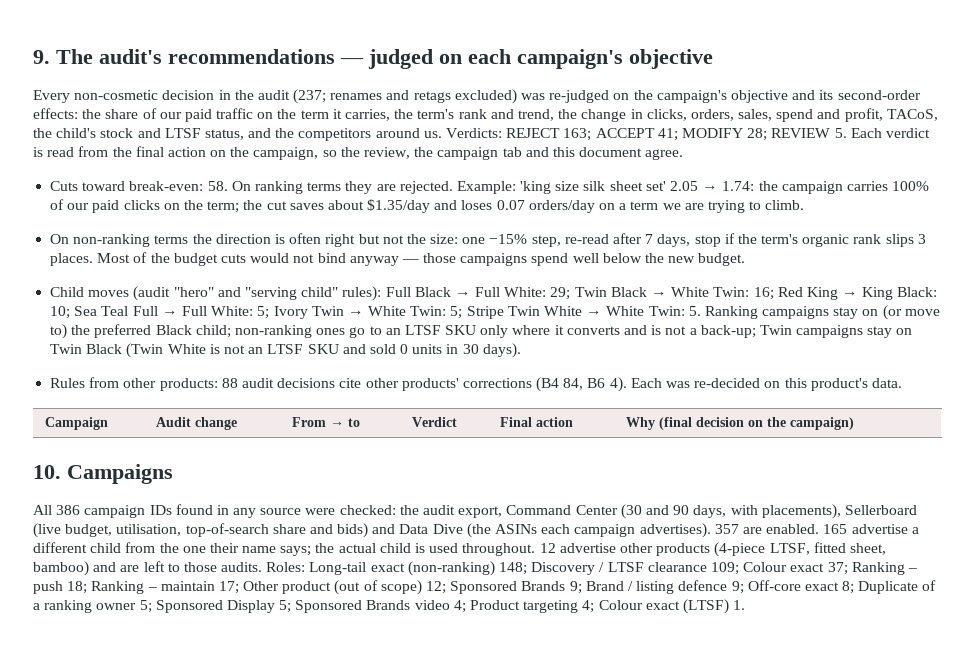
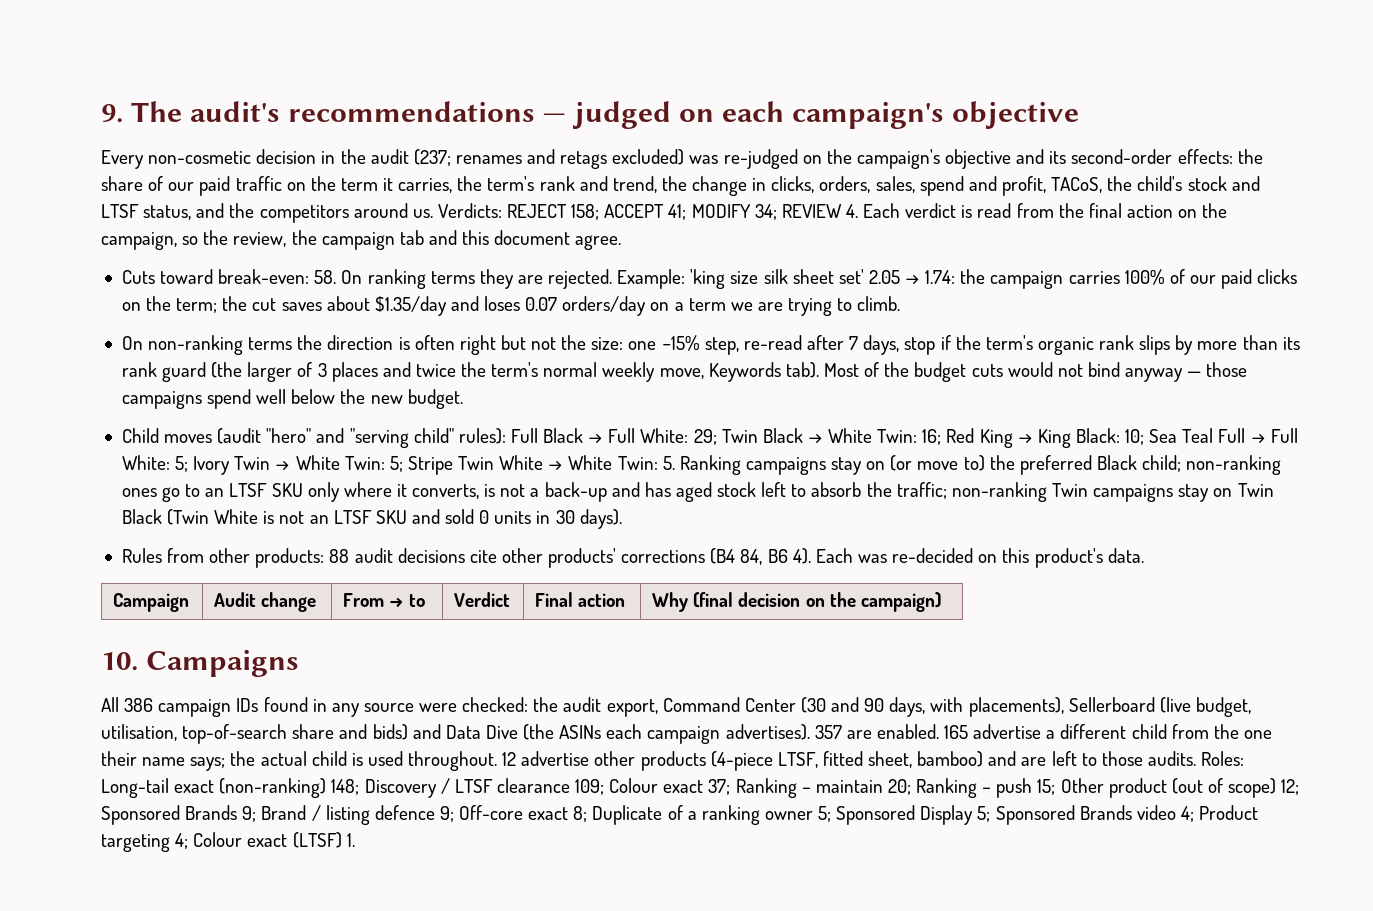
- Verdicts: REJECT 163; ACCEPT 41; MODIFY 28; REVIEW 5. Each verdict is read from the final action on the campaign, so the review, the campaign tab and this document agree.
+ Verdicts: REJECT 158; ACCEPT 41; MODIFY 34; REVIEW 4. Each verdict is read from the final action on the campaign, so the review, the campaign tab and this document agree.
- On non-ranking terms the direction is often right but not the size: one −15% step, re-read after 7 days, stop if the term's organic rank slips 3 places.
+ On non-ranking terms the direction is often right but not the size: one −15% step, re-read after 7 days, stop if the term's organic rank slips by more than its rank guard (the larger of 3 places and twice the term's normal weekly move, Keywords tab).
- non-ranking ones go to an LTSF SKU only where it converts and is not a back-up; Twin campaigns stay on Twin Black (Twin White is not an LTSF SKU and sold 0 units in 30 days).
+ non-ranking ones go to an LTSF SKU only where it converts, is not a back-up and has aged stock left to absorb the traffic; non-ranking Twin campaigns stay on Twin Black (Twin White is not an LTSF SKU and sold 0 units in 30 days).
- Roles: Long-tail exact (non-ranking) 148; Discovery / LTSF clearance 109; Colour exact 37; Ranking – push 18; Ranking – maintain 17; Other product (out of scope) 12; Sponsored Brands 9; Brand / listing defence 9; Off-core exact 8; Duplicate of a ranking owner 5; Sponsored Display 5; Sponsored Brands video 4; Product targeting 4; Colour exact (LTSF) 1.
+ Roles: Long-tail exact (non-ranking) 148; Discovery / LTSF clearance 109; Colour exact 37; Ranking – maintain 20; Ranking – push 15; Other product (out of scope) 12; Sponsored Brands 9; Brand / listing defence 9; Off-core exact 8; Duplicate of a ranking owner 5; Sponsored Display 5; Sponsored Brands video 4; Product targeting 4; Colour exact (LTSF) 1.

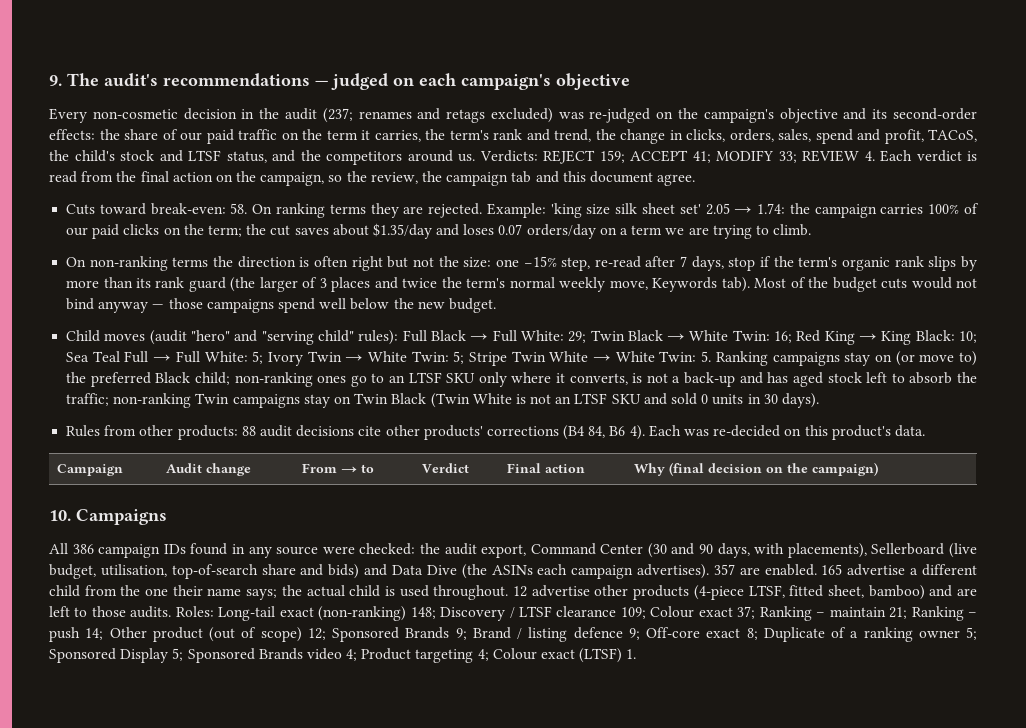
- Verdicts: REJECT 158; ACCEPT 41; MODIFY 34; REVIEW 4. Each verdict is read from the final action on the campaign, so the review, the campaign tab and this document agree.
+ Verdicts: REJECT 159; ACCEPT 41; MODIFY 33; REVIEW 4. Each verdict is read from the final action on the campaign, so the review, the campaign tab and this document agree.
- Roles: Long-tail exact (non-ranking) 148; Discovery / LTSF clearance 109; Colour exact 37; Ranking – maintain 20; Ranking – push 15; Other product (out of scope) 12; Sponsored Brands 9; Brand / listing defence 9; Off-core exact 8; Duplicate of a ranking owner 5; Sponsored Display 5; Sponsored Brands video 4; Product targeting 4; Colour exact (LTSF) 1.
+ Roles: Long-tail exact (non-ranking) 148; Discovery / LTSF clearance 109; Colour exact 37; Ranking – maintain 21; Ranking – push 14; Other product (out of scope) 12; Sponsored Brands 9; Brand / listing defence 9; Off-core exact 8; Duplicate of a ranking owner 5; Sponsored Display 5; Sponsored Brands video 4; Product targeting 4; Colour exact (LTSF) 1.

